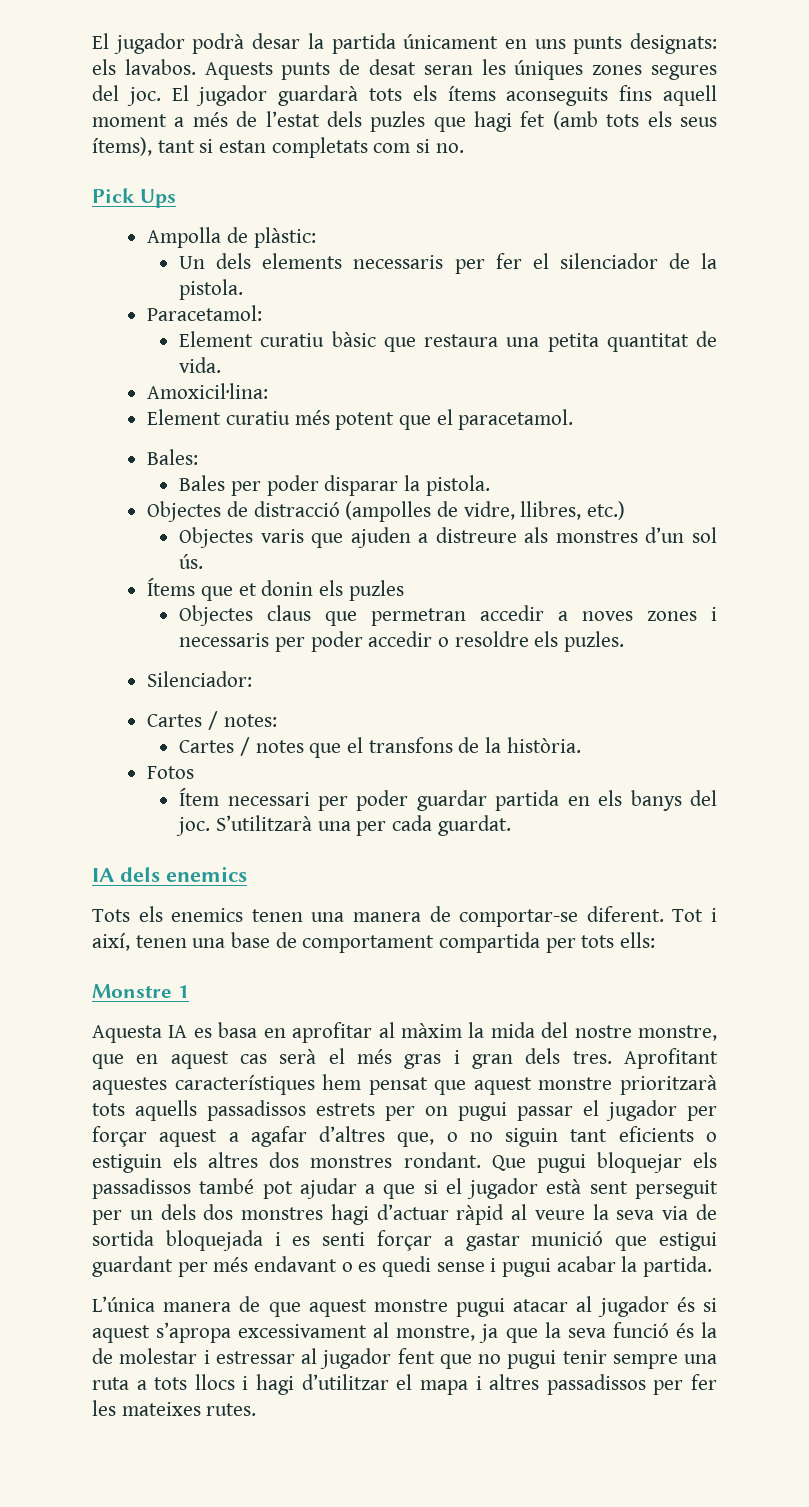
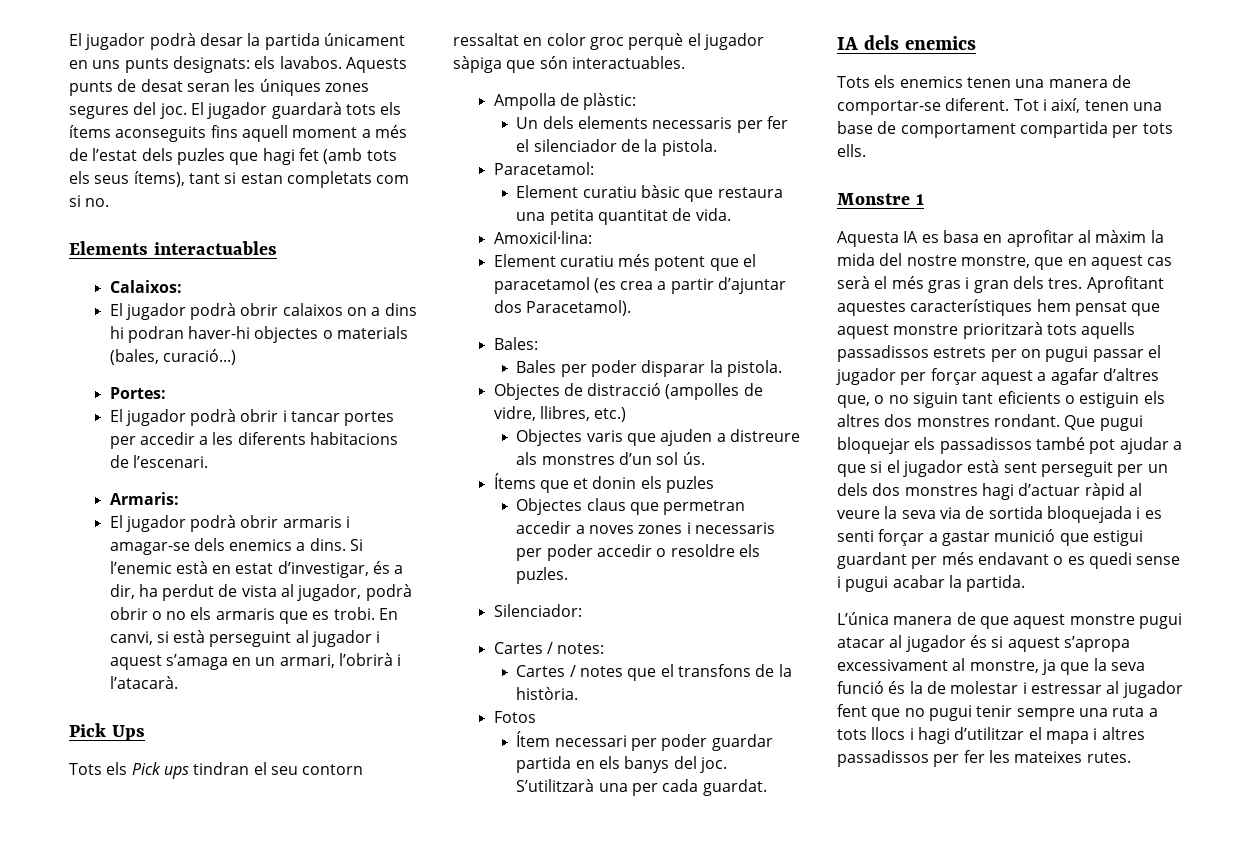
+ Elements interactuables
+ Calaixos:
+ El jugador podrà obrir calaixos on a dins hi podran haver-hi objectes o materials (bales, curació...)
+ Portes:
+ El jugador podrà obrir i tancar portes per accedir a les diferents habitacions de l’escenari.
+ Armaris:
+ El jugador podrà obrir armaris i amagar-se dels enemics a dins. Si l’enemic està en estat d’investigar, és a dir, ha perdut de vista al jugador, podrà obrir o no els armaris que es trobi. En canvi, si està perseguint al jugador i aquest s’amaga en un armari, l’obrirà i l’atacarà.
  Pick Ups
+ Tots els Pick ups tindran el seu contorn ressaltat en color groc perquè el jugador sàpiga que són interactuables.
- Element curatiu més potent que el paracetamol.
+ Element curatiu més potent que el paracetamol (es crea a partir d’ajuntar dos Paracetamol).
- Tot i així, tenen una base de comportament compartida per tots ells:
+ Tot i així, tenen una base de comportament compartida per tots ells.

